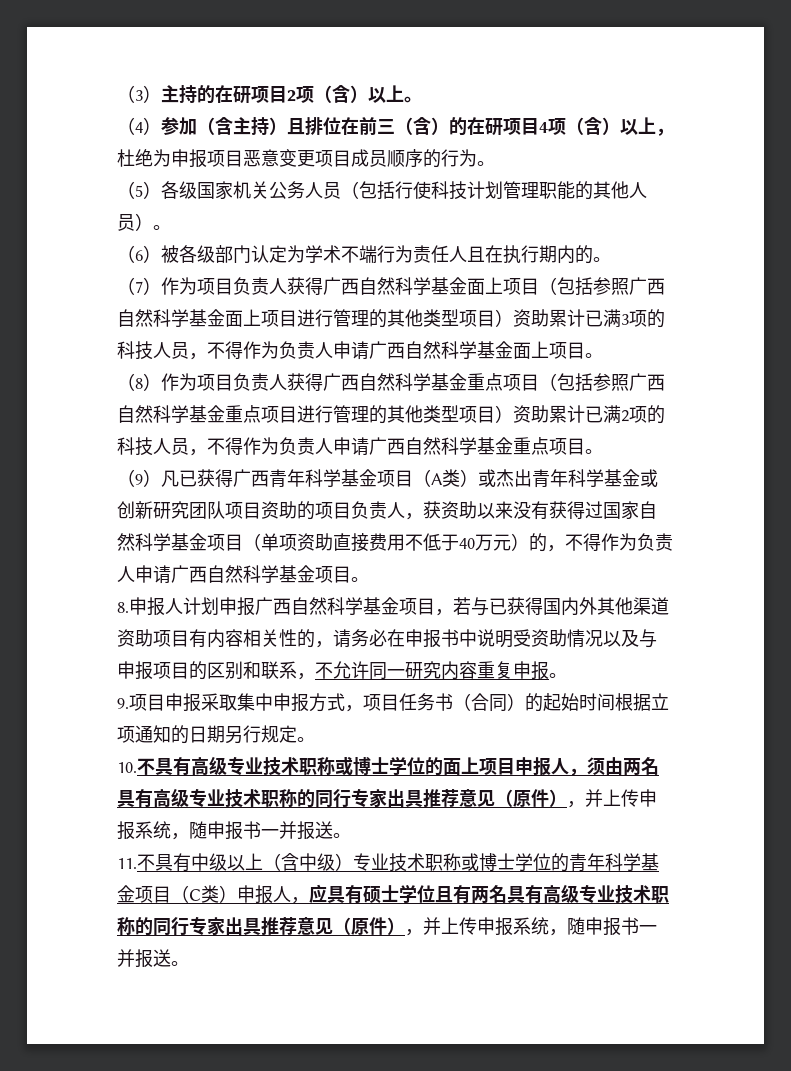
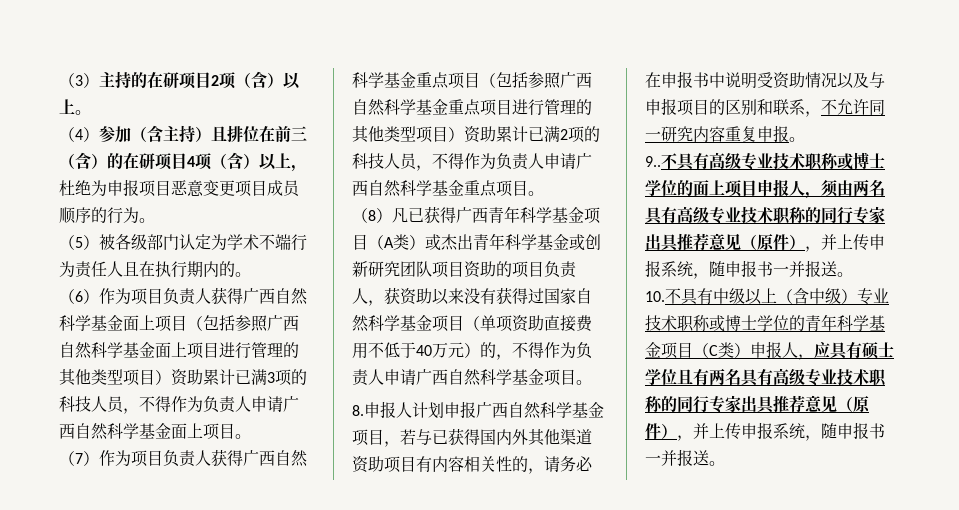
- （5）各级国家机关公务人员（包括行使科技计划管理职能的其他人员）。
- （6）被各级部门认定为学术不端行为责任人且在执行期内的。
+ （5）被各级部门认定为学术不端行为责任人且在执行期内的。
- （7）作为项目负责人获得广西自然科学基金面上项目（包括参照广西自然科学基金面上项目进行管理的其他类型项目）资助累计已满3项的科技人员，不得作为负责人申请广西自然科学基金面上项目。
+ （6）作为项目负责人获得广西自然科学基金面上项目（包括参照广西自然科学基金面上项目进行管理的其他类型项目）资助累计已满3项的科技人员，不得作为负责人申请广西自然科学基金面上项目。
- （8）作为项目负责人获得广西自然科学基金重点项目（包括参照广西自然科学基金重点项目进行管理的其他类型项目）资助累计已满2项的科技人员，不得作为负责人申请广西自然科学基金重点项目。
+ （7）作为项目负责人获得广西自然科学基金重点项目（包括参照广西自然科学基金重点项目进行管理的其他类型项目）资助累计已满2项的科技人员，不得作为负责人申请广西自然科学基金重点项目。
- （9）凡已获得广西青年科学基金项目（A类）或杰出青年科学基金或创新研究团队项目资助的项目负责人，获资助以来没有获得过国家自然科学基金项目（单项资助直接费用不低于40万元）的，不得作为负责人申请广西自然科学基金项目。
+ （8）凡已获得广西青年科学基金项目（A类）或杰出青年科学基金或创新研究团队项目资助的项目负责人，获资助以来没有获得过国家自然科学基金项目（单项资助直接费用不低于40万元）的，不得作为负责人申请广西自然科学基金项目。
- 9.项目申报采取集中申报方式，项目任务书（合同）的起始时间根据立项通知的日期另行规定。
- 10.不具有高级专业技术职称或博士学位的面上项目申报人，须由两名具有高级专业技术职称的同行专家出具推荐意见（原件），并上传申报系统，随申报书一并报送。
+ 9..不具有高级专业技术职称或博士学位的面上项目申报人，须由两名具有高级专业技术职称的同行专家出具推荐意见（原件），并上传申报系统，随申报书一并报送。
- 11.不具有中级以上（含中级）专业技术职称或博士学位的青年科学基金项目（C类）申报人，应具有硕士学位且有两名具有高级专业技术职称的同行专家出具推荐意见（原件），并上传申报系统，随申报书一并报送。
+ 10.不具有中级以上（含中级）专业技术职称或博士学位的青年科学基金项目（C类）申报人，应具有硕士学位且有两名具有高级专业技术职称的同行专家出具推荐意见（原件），并上传申报系统，随申报书一并报送。

